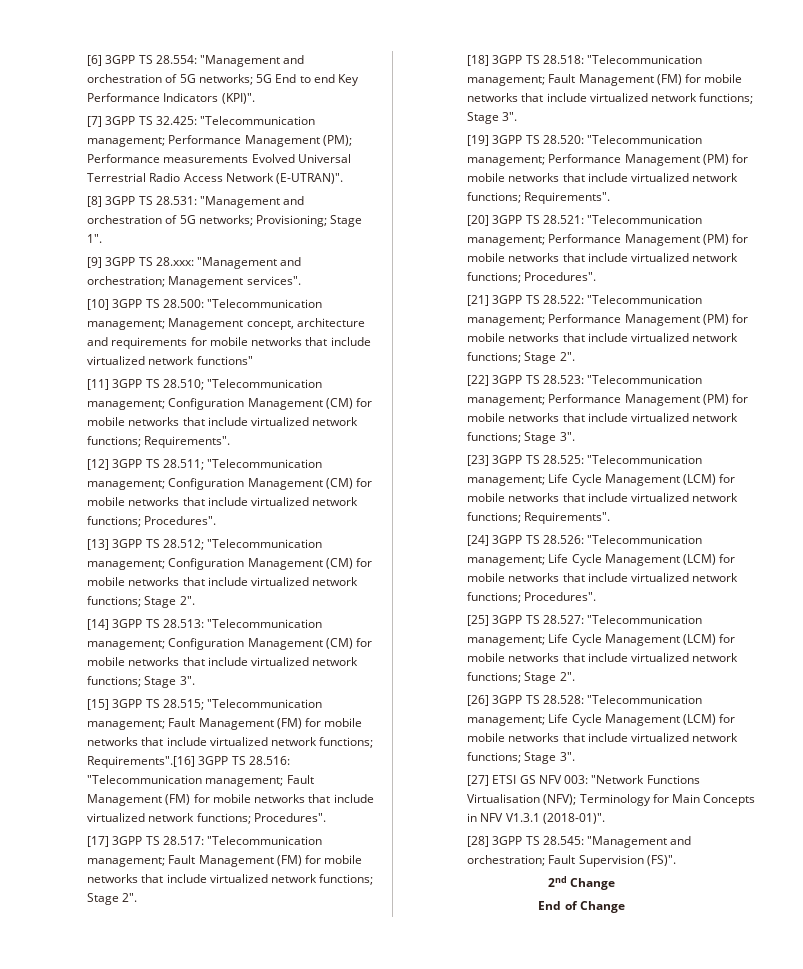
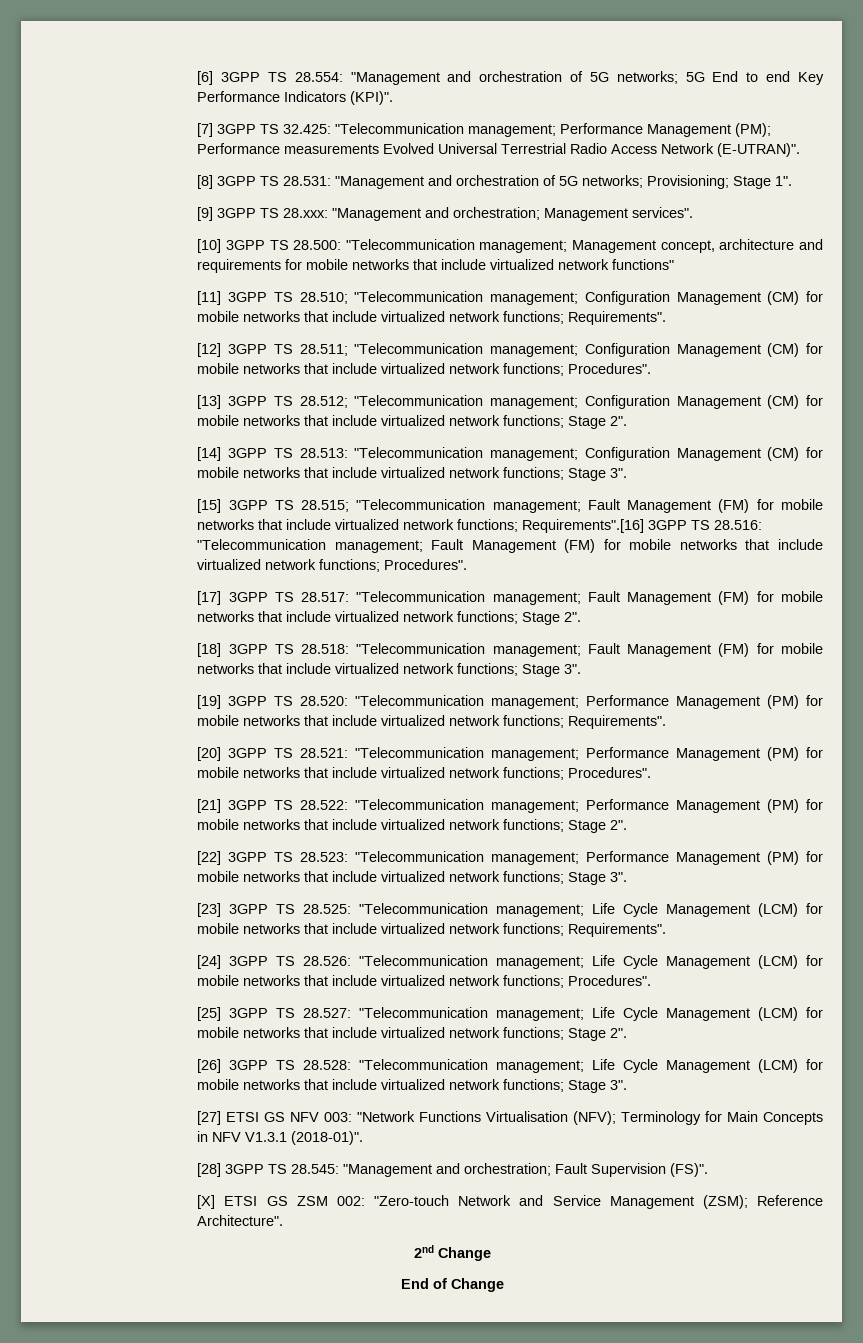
+ [X] ETSI GS ZSM 002: "Zero-touch Network and Service Management (ZSM); Reference Architecture".

